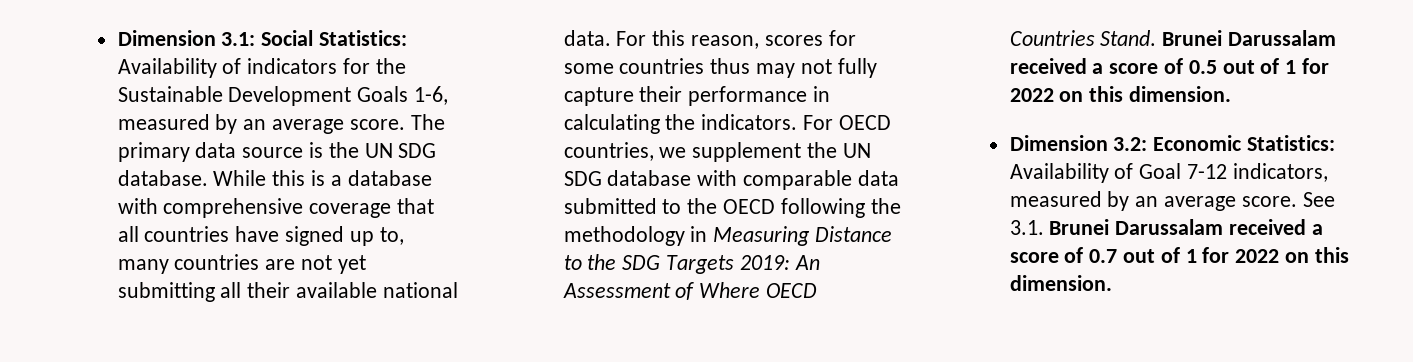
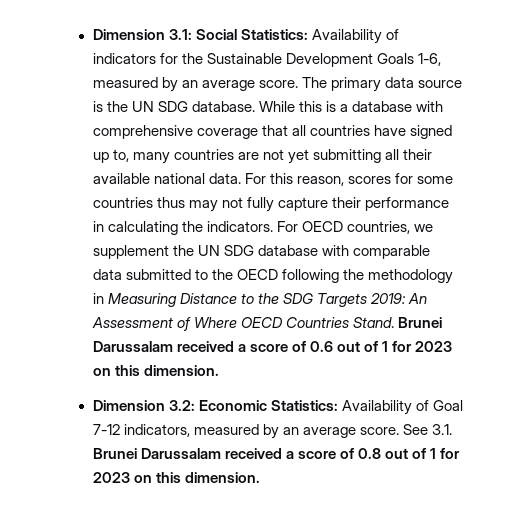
- Brunei Darussalam received a score of 0.5 out of 1 for 2022 on this dimension.
+ Brunei Darussalam received a score of 0.6 out of 1 for 2023 on this dimension.
- See 3.1. Brunei Darussalam received a score of 0.7 out of 1 for 2022 on this dimension.
+ See 3.1. Brunei Darussalam received a score of 0.8 out of 1 for 2023 on this dimension.

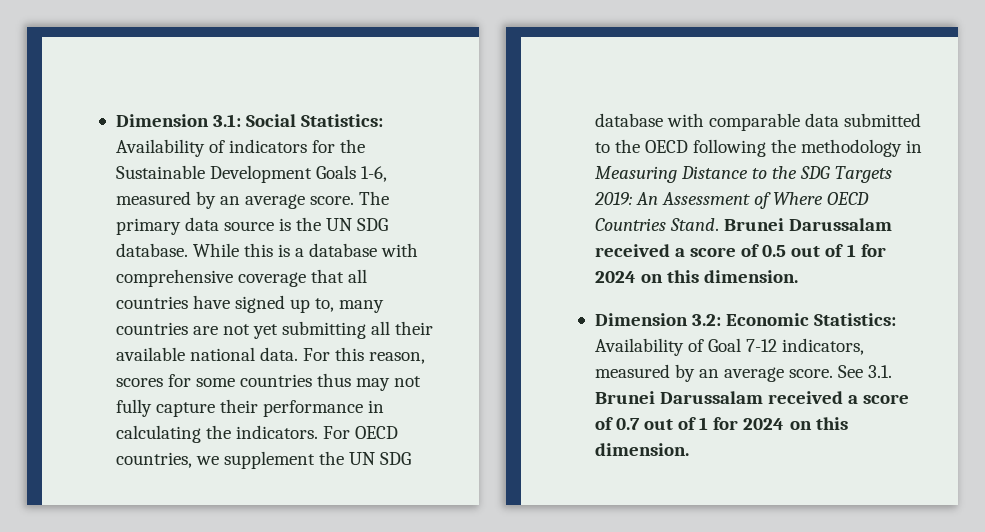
- Brunei Darussalam received a score of 0.6 out of 1 for 2023 on this dimension.
+ Brunei Darussalam received a score of 0.5 out of 1 for 2024 on this dimension.
- See 3.1. Brunei Darussalam received a score of 0.8 out of 1 for 2023 on this dimension.
+ See 3.1. Brunei Darussalam received a score of 0.7 out of 1 for 2024 on this dimension.

